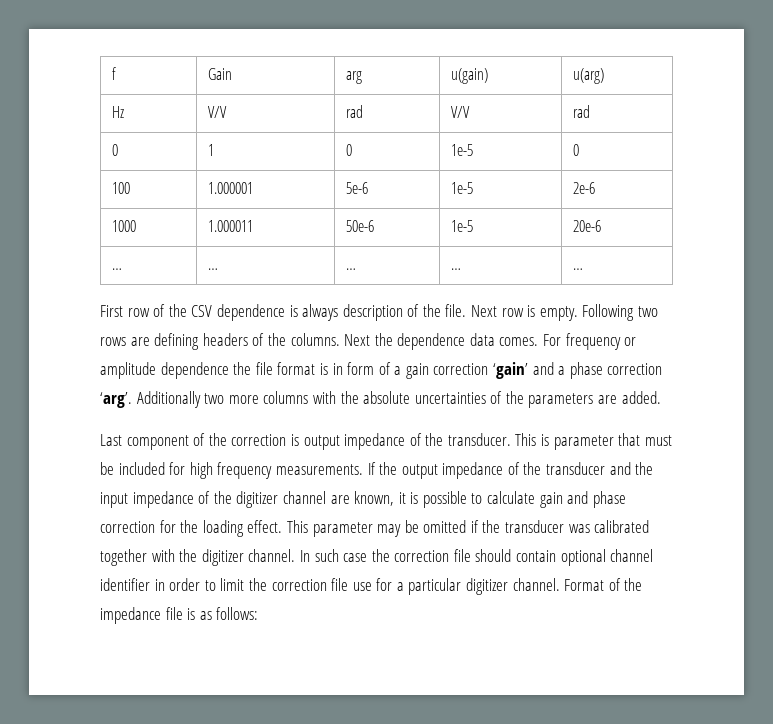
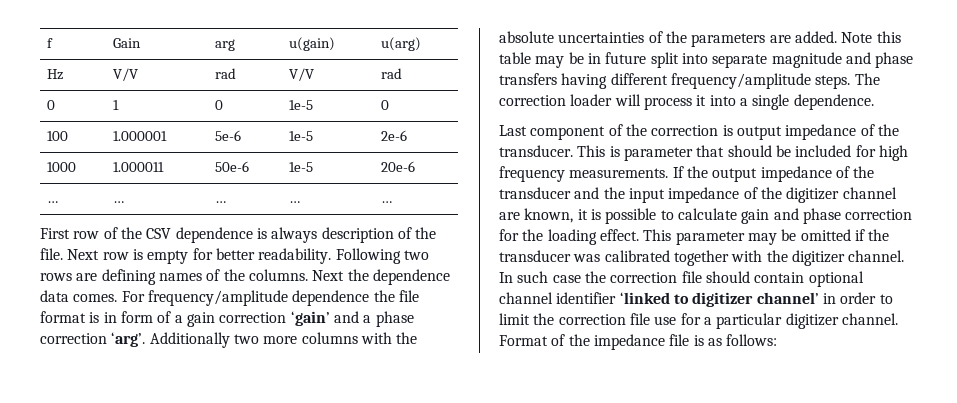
- Next row is empty.
+ Next row is empty for better readability.
- Following two rows are defining headers of the columns.
+ Following two rows are defining names of the columns.
- For frequency or amplitude dependence the file format is in form of a gain correction ‘gain’ and a phase correction ‘arg’.
+ For frequency/amplitude dependence the file format is in form of a gain correction ‘gain’ and a phase correction ‘arg’.
+ Note this table may be in future split into separate magnitude and phase transfers having different frequency/amplitude steps. The correction loader will process it into a single dependence.
- This is parameter that must be included for high frequency measurements.
+ This is parameter that should be included for high frequency measurements.
- In such case the correction file should contain optional channel identifier in order to limit the correction file use for a particular digitizer channel.
+ In such case the correction file should contain optional channel identifier ‘linked to digitizer channel’ in order to limit the correction file use for a particular digitizer channel.

